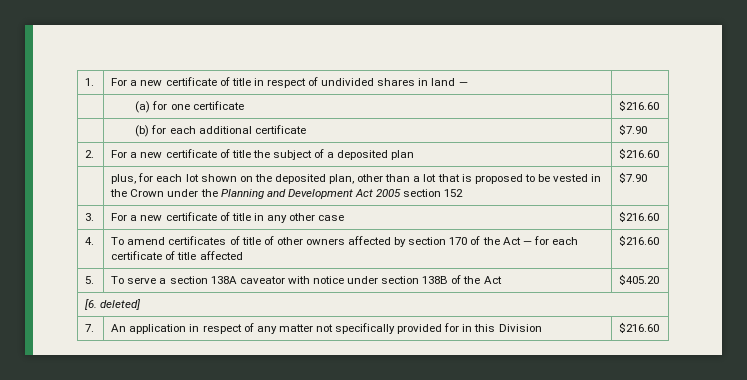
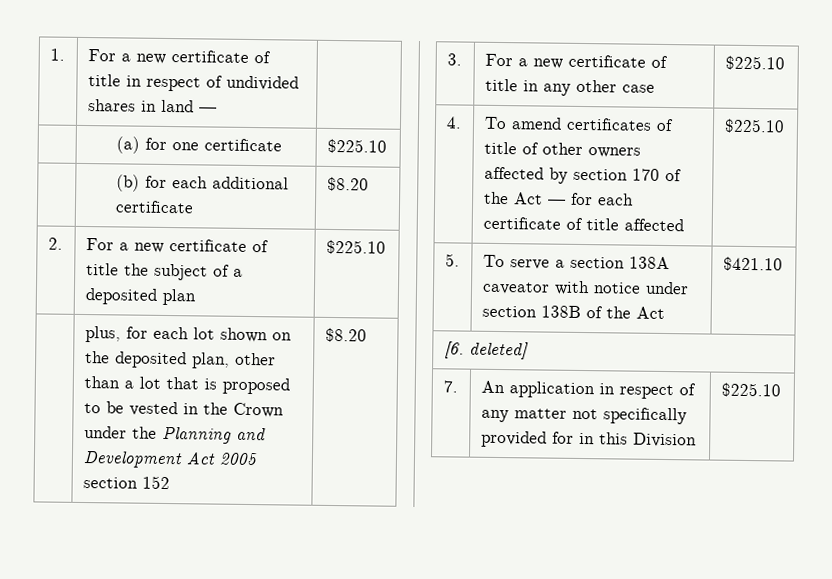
- | (a) for one certificate | $216.60
+ | (a) for one certificate | $225.10
- | (b) for each additional certificate | $7.90
+ | (b) for each additional certificate | $8.20
- 2. | For a new certificate of title the subject of a deposited plan | $216.60
+ 2. | For a new certificate of title the subject of a deposited plan | $225.10
- | plus, for each lot shown on the deposited plan, other than a lot that is proposed to be vested in the Crown under the Planning and Development Act 2005 section 152 | $7.90
+ | plus, for each lot shown on the deposited plan, other than a lot that is proposed to be vested in the Crown under the Planning and Development Act 2005 section 152 | $8.20
- 3. | For a new certificate of title in any other case | $216.60
+ 3. | For a new certificate of title in any other case | $225.10
- 4. | To amend certificates of title of other owners affected by section 170 of the Act — for each certificate of title affected | $216.60
+ 4. | To amend certificates of title of other owners affected by section 170 of the Act — for each certificate of title affected | $225.10
- 5. | To serve a section 138A caveator with notice under section 138B of the Act | $405.20
+ 5. | To serve a section 138A caveator with notice under section 138B of the Act | $421.10
- 7. | An application in respect of any matter not specifically provided for in this Division | $216.60
+ 7. | An application in respect of any matter not specifically provided for in this Division | $225.10

